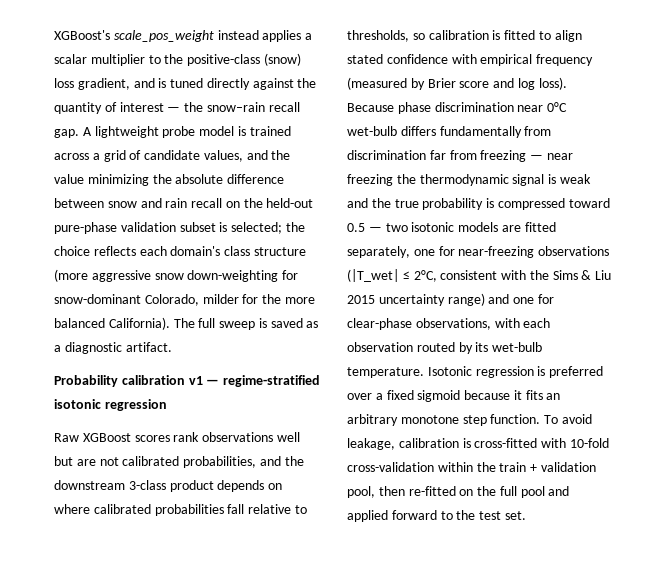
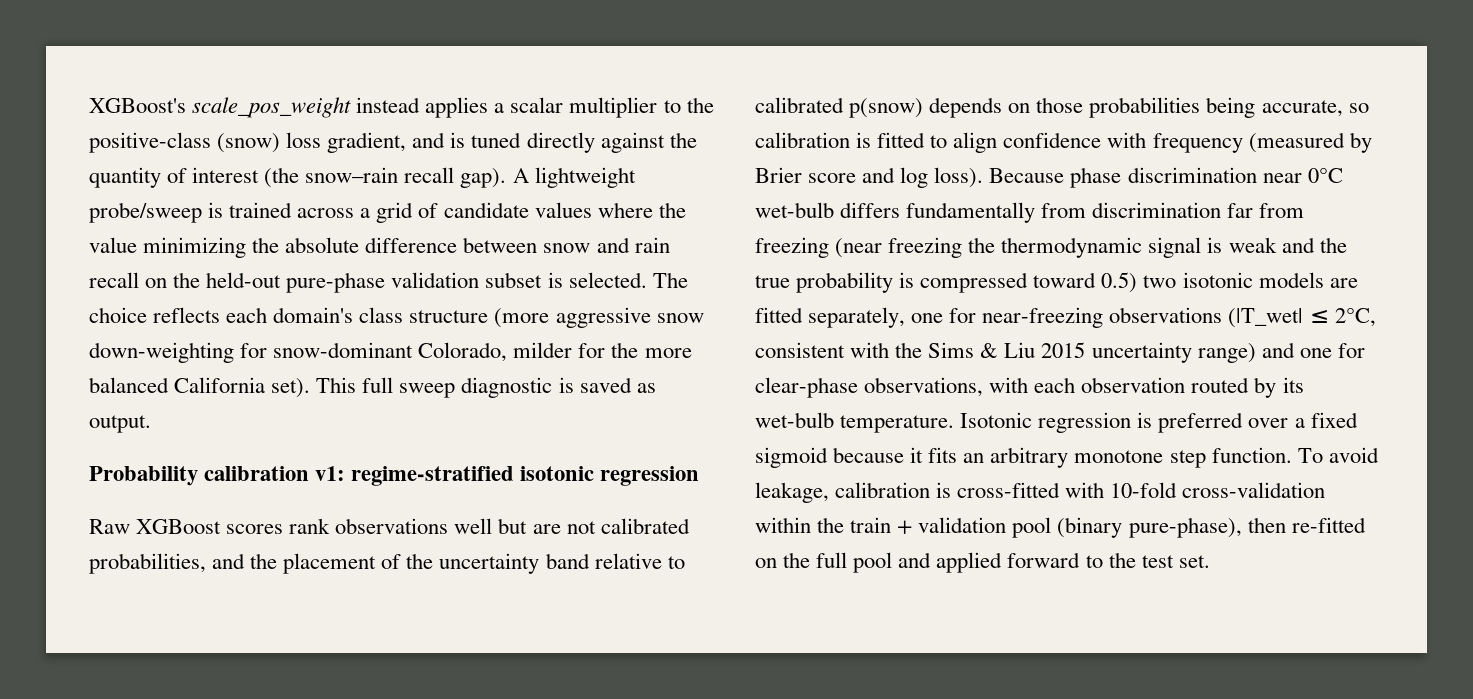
- XGBoost's scale_pos_weight instead applies a scalar multiplier to the positive-class (snow) loss gradient, and is tuned directly against the quantity of interest — the snow–rain recall gap.
+ XGBoost's scale_pos_weight instead applies a scalar multiplier to the positive-class (snow) loss gradient, and is tuned directly against the quantity of interest (the snow–rain recall gap).
- A lightweight probe model is trained across a grid of candidate values, and the value minimizing the absolute difference between snow and rain recall on the held-out pure-phase validation subset is selected; the choice reflects each domain's class structure (more aggressive snow down-weighting for snow-dominant Colorado, milder for the more balanced California). The full sweep is saved as a diagnostic artifact.
+ A lightweight probe/sweep is trained across a grid of candidate values where the value minimizing the absolute difference between snow and rain recall on the held-out pure-phase validation subset is selected. The choice reflects each domain's class structure (more aggressive snow down-weighting for snow-dominant Colorado, milder for the more balanced California set). This full sweep diagnostic is saved as output.
- Probability calibration v1 — regime-stratified isotonic regression
+ Probability calibration v1: regime-stratified isotonic regression
- Raw XGBoost scores rank observations well but are not calibrated probabilities, and the downstream 3-class product depends on where calibrated probabilities fall relative to thresholds, so calibration is fitted to align stated confidence with empirical frequency (measured by Brier score and log loss).
+ Raw XGBoost scores rank observations well but are not calibrated probabilities, and the placement of the uncertainty band relative to calibrated p(snow) depends on those probabilities being accurate, so calibration is fitted to align confidence with frequency (measured by Brier score and log loss).
- Because phase discrimination near 0°C wet-bulb differs fundamentally from discrimination far from freezing — near freezing the thermodynamic signal is weak and the true probability is compressed toward 0.5 — two isotonic models are fitted separately, one for near-freezing observations (|T_wet| ≤ 2°C, consistent with the Sims & Liu 2015 uncertainty range) and one for clear-phase observations, with each observation routed by its wet-bulb temperature.
+ Because phase discrimination near 0°C wet-bulb differs fundamentally from discrimination far from freezing (near freezing the thermodynamic signal is weak and the true probability is compressed toward 0.5) two isotonic models are fitted separately, one for near-freezing observations (|T_wet| ≤ 2°C, consistent with the Sims & Liu 2015 uncertainty range) and one for clear-phase observations, with each observation routed by its wet-bulb temperature.
- To avoid leakage, calibration is cross-fitted with 10-fold cross-validation within the train + validation pool, then re-fitted on the full pool and applied forward to the test set.
+ To avoid leakage, calibration is cross-fitted with 10-fold cross-validation within the train + validation pool (binary pure-phase), then re-fitted on the full pool and applied forward to the test set.

